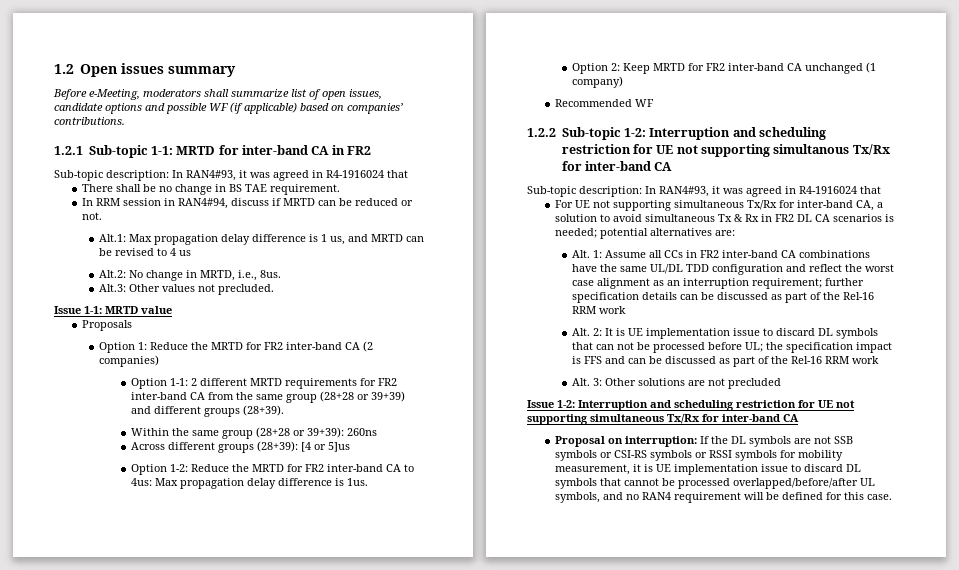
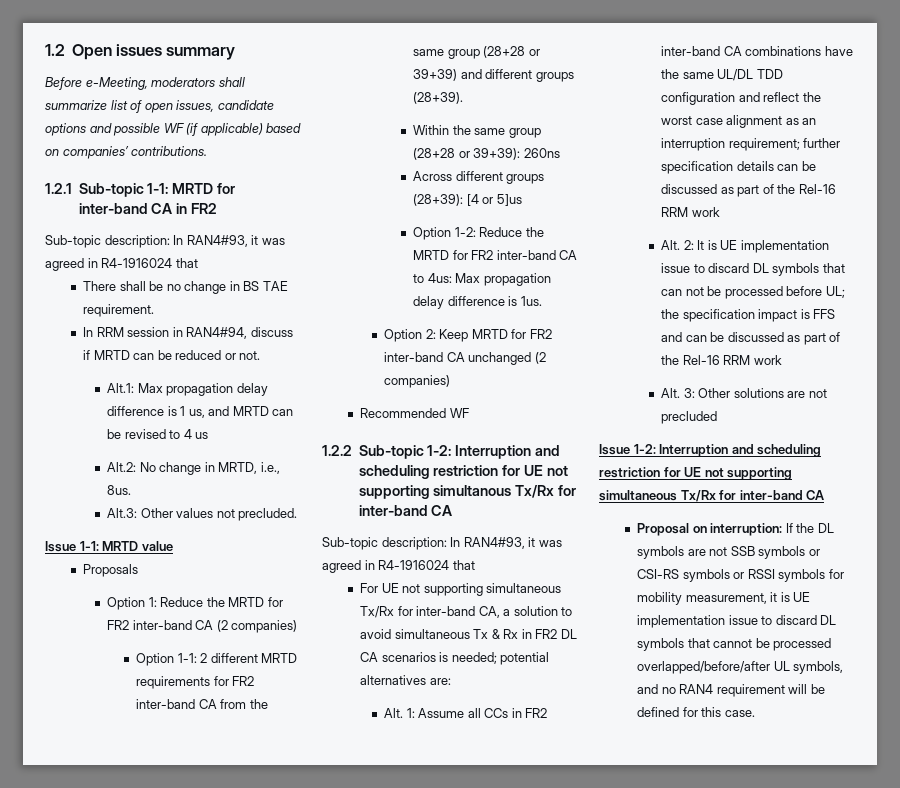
- Option 2: Keep MRTD for FR2 inter-band CA unchanged (1 company)
+ Option 2: Keep MRTD for FR2 inter-band CA unchanged (2 companies)

